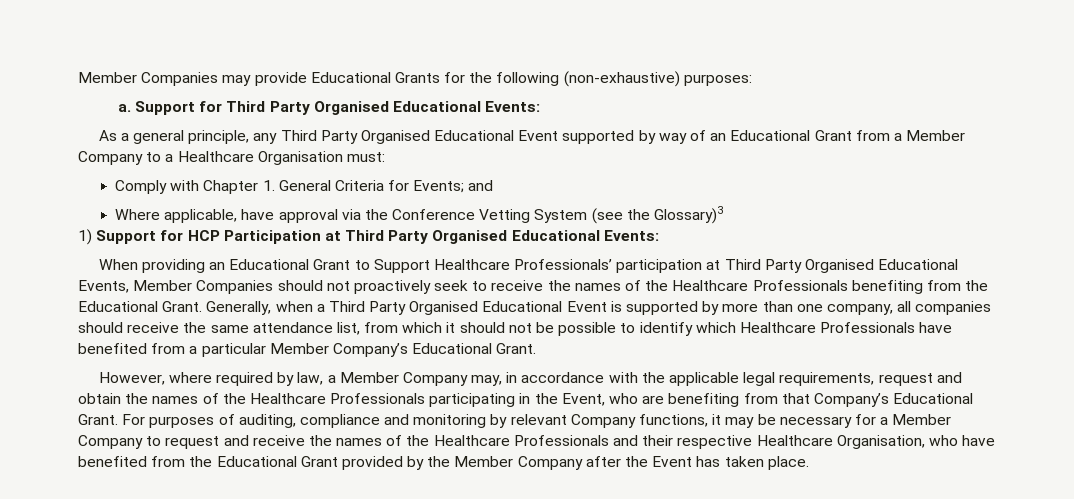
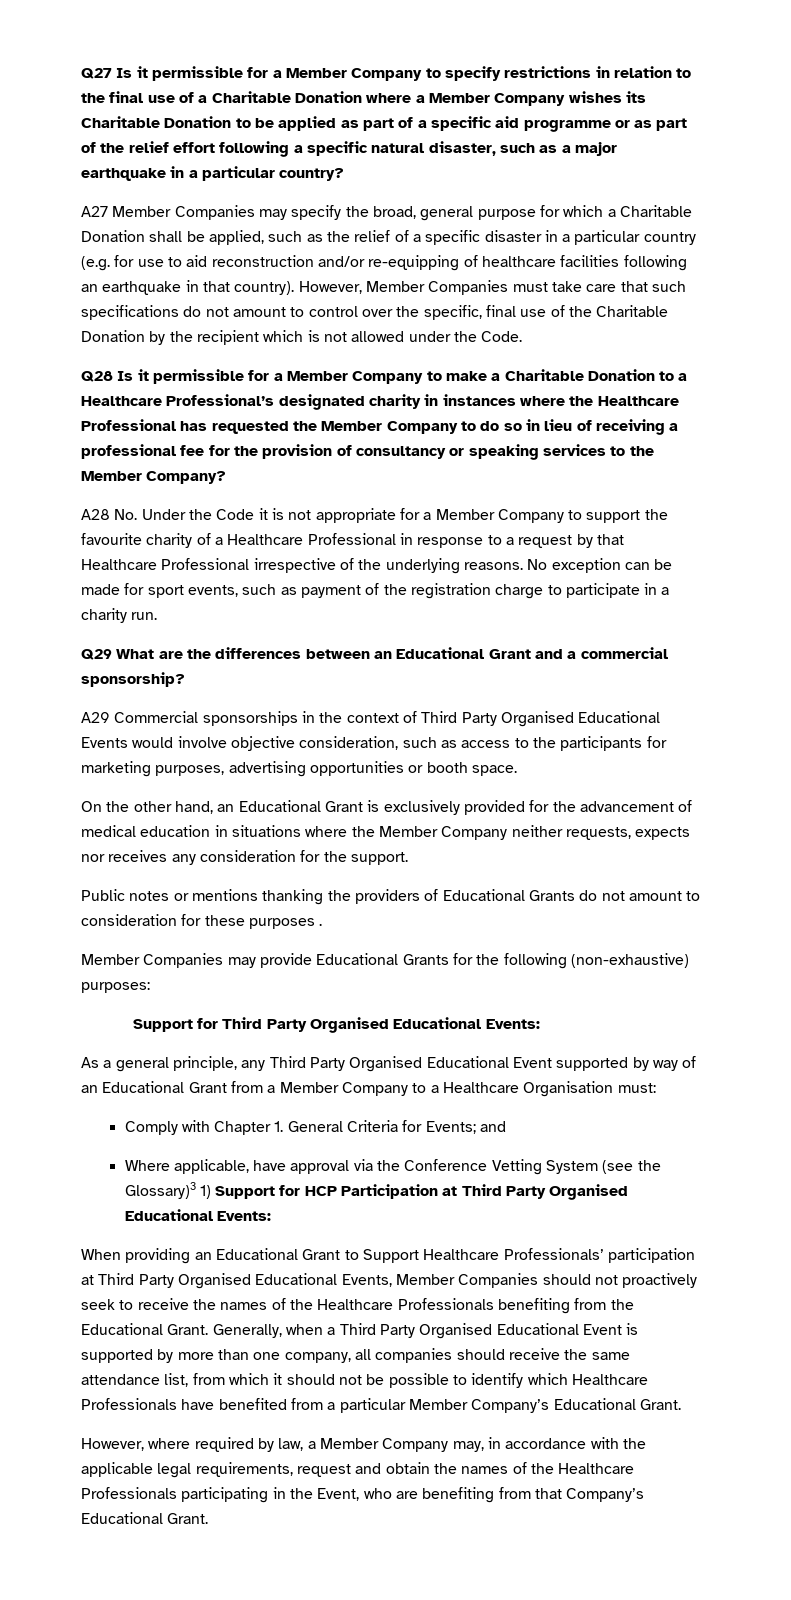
+ Q27 Is it permissible for a Member Company to specify restrictions in relation to the final use of a Charitable Donation where a Member Company wishes its Charitable Donation to be applied as part of a specific aid programme or as part of the relief effort following a specific natural disaster, such as a major earthquake in a particular country?
+ A27 Member Companies may specify the broad, general purpose for which a Charitable Donation shall be applied, such as the relief of a specific disaster in a particular country (e.g. for use to aid reconstruction and/or re-equipping of healthcare facilities following an earthquake in that country). However, Member Companies must take care that such specifications do not amount to control over the specific, final use of the Charitable Donation by the recipient which is not allowed under the Code.
+ Q28 Is it permissible for a Member Company to make a Charitable Donation to a Healthcare Professional’s designated charity in instances where the Healthcare Professional has requested the Member Company to do so in lieu of receiving a professional fee for the provision of consultancy or speaking services to the Member Company?
+ A28 No. Under the Code it is not appropriate for a Member Company to support the favourite charity of a Healthcare Professional in response to a request by that Healthcare Professional irrespective of the underlying reasons. No exception can be made for sport events, such as payment of the registration charge to participate in a charity run.
+ Q29 What are the differences between an Educational Grant and a commercial sponsorship?
+ A29 Commercial sponsorships in the context of Third Party Organised Educational Events would involve objective consideration, such as access to the participants for marketing purposes, advertising opportunities or booth space.
+ On the other hand, an Educational Grant is exclusively provided for the advancement of medical education in situations where the Member Company neither requests, expects nor receives any consideration for the support.
+ Public notes or mentions thanking the providers of Educational Grants do not amount to consideration for these purposes .
- a.
- Where applicable, have approval via the Conference Vetting System (see the Glossary)3
- 1) Support for HCP Participation at Third Party Organised Educational Events:
+ Where applicable, have approval via the Conference Vetting System (see the Glossary)3 1) Support for HCP Participation at Third Party Organised Educational Events:
- For purposes of auditing, compliance and monitoring by relevant Company functions, it may be necessary for a Member Company to request and receive the names of the Healthcare Professionals and their respective Healthcare Organisation, who have benefited from the Educational Grant provided by the Member Company after the Event has taken place.

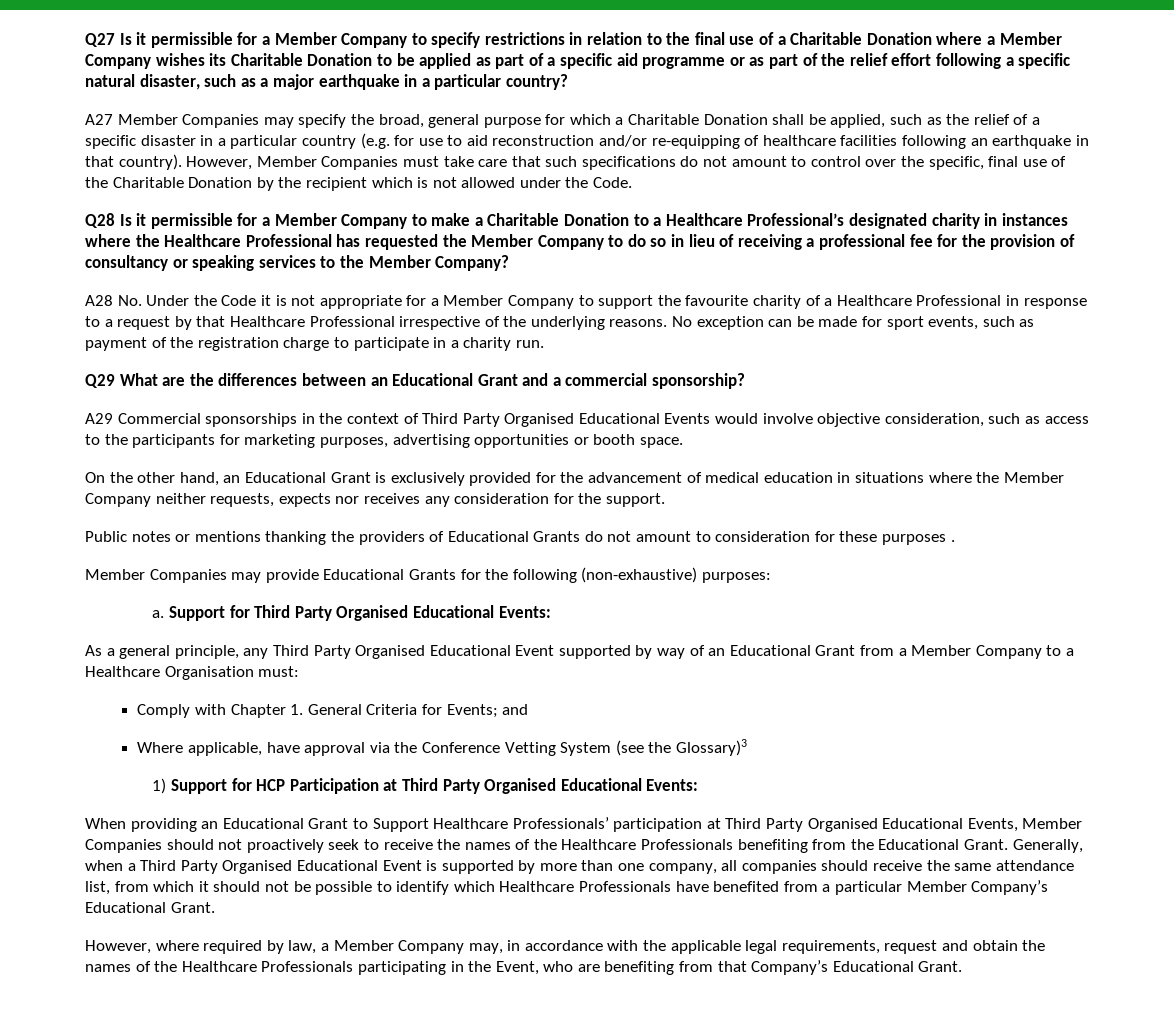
+ a.
- Where applicable, have approval via the Conference Vetting System (see the Glossary)3 1) Support for HCP Participation at Third Party Organised Educational Events:
+ Where applicable, have approval via the Conference Vetting System (see the Glossary)3
+ 1) Support for HCP Participation at Third Party Organised Educational Events:

